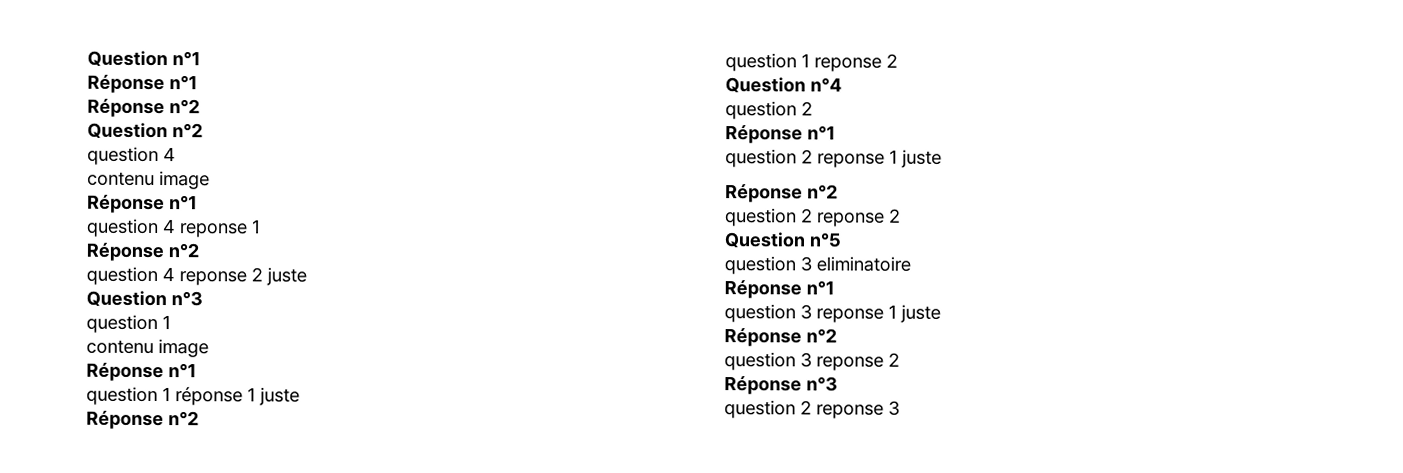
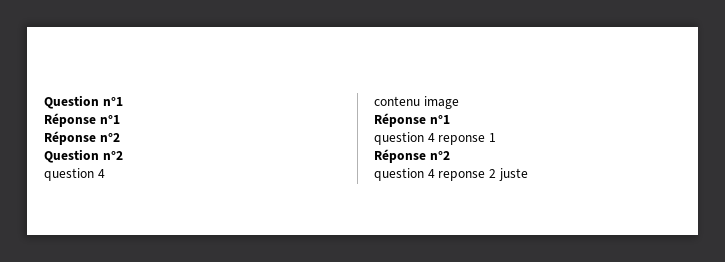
- Question n°3
- question 1
- contenu image
- Réponse n°1
- question 1 réponse 1 juste
- Réponse n°2
- question 1 reponse 2
- Question n°4
- question 2
- Réponse n°1
- question 2 reponse 1 juste
- Réponse n°2
- question 2 reponse 2
- Question n°5
- question 3 eliminatoire
- Réponse n°1
- question 3 reponse 1 juste
- Réponse n°2
- question 3 reponse 2
- Réponse n°3
- question 2 reponse 3

